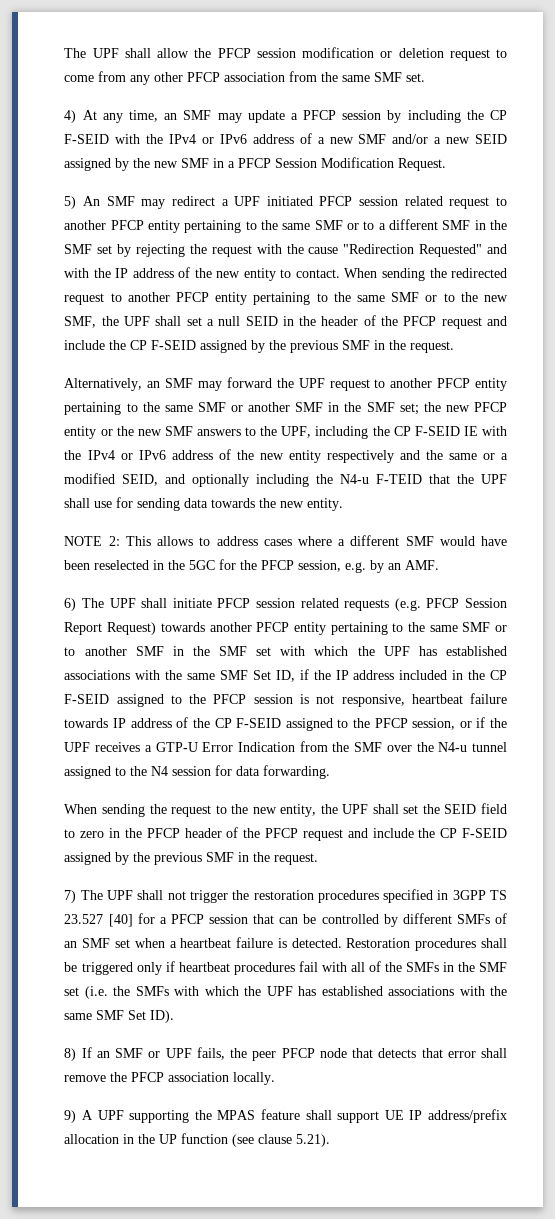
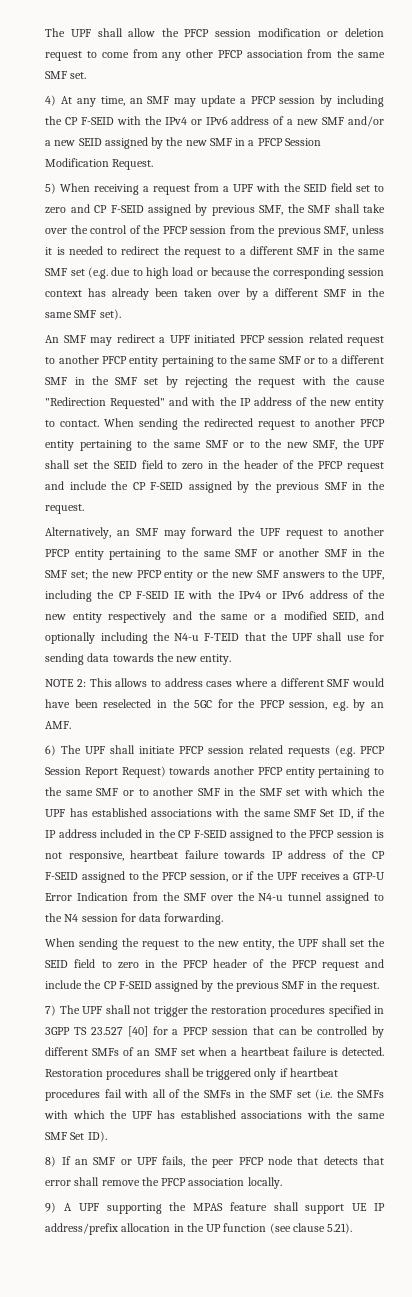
- 5) An SMF may redirect a UPF initiated PFCP session related request to another PFCP entity pertaining to the same SMF or to a different SMF in the SMF set by rejecting the request with the cause "Redirection Requested" and with the IP address of the new entity to contact.
+ 5) When receiving a request from a UPF with the SEID field set to zero and CP F-SEID assigned by previous SMF, the SMF shall take over the control of the PFCP session from the previous SMF, unless it is needed to redirect the request to a different SMF in the same SMF set (e.g. due to high load or because the corresponding session context has already been taken over by a different SMF in the same SMF set).
+ An SMF may redirect a UPF initiated PFCP session related request to another PFCP entity pertaining to the same SMF or to a different SMF in the SMF set by rejecting the request with the cause "Redirection Requested" and with the IP address of the new entity to contact.
- When sending the redirected request to another PFCP entity pertaining to the same SMF or to the new SMF, the UPF shall set a null SEID in the header of the PFCP request and include the CP F-SEID assigned by the previous SMF in the request.
+ When sending the redirected request to another PFCP entity pertaining to the same SMF or to the new SMF, the UPF shall set the SEID field to zero in the header of the PFCP request and include the CP F-SEID assigned by the previous SMF in the request.

